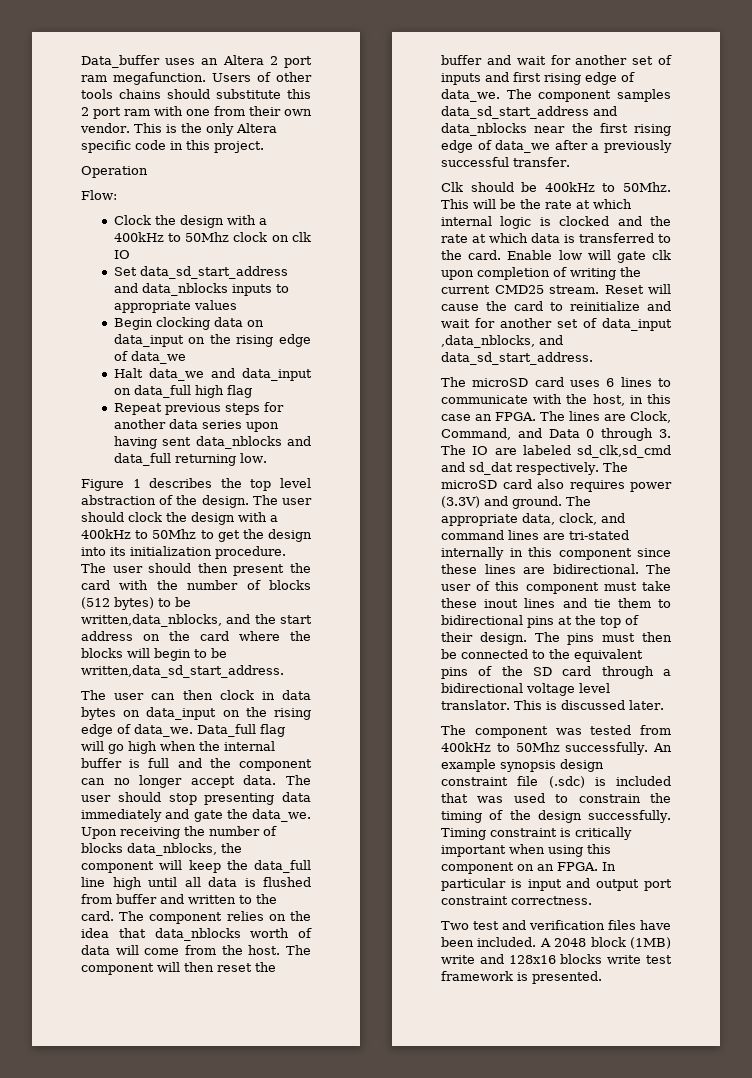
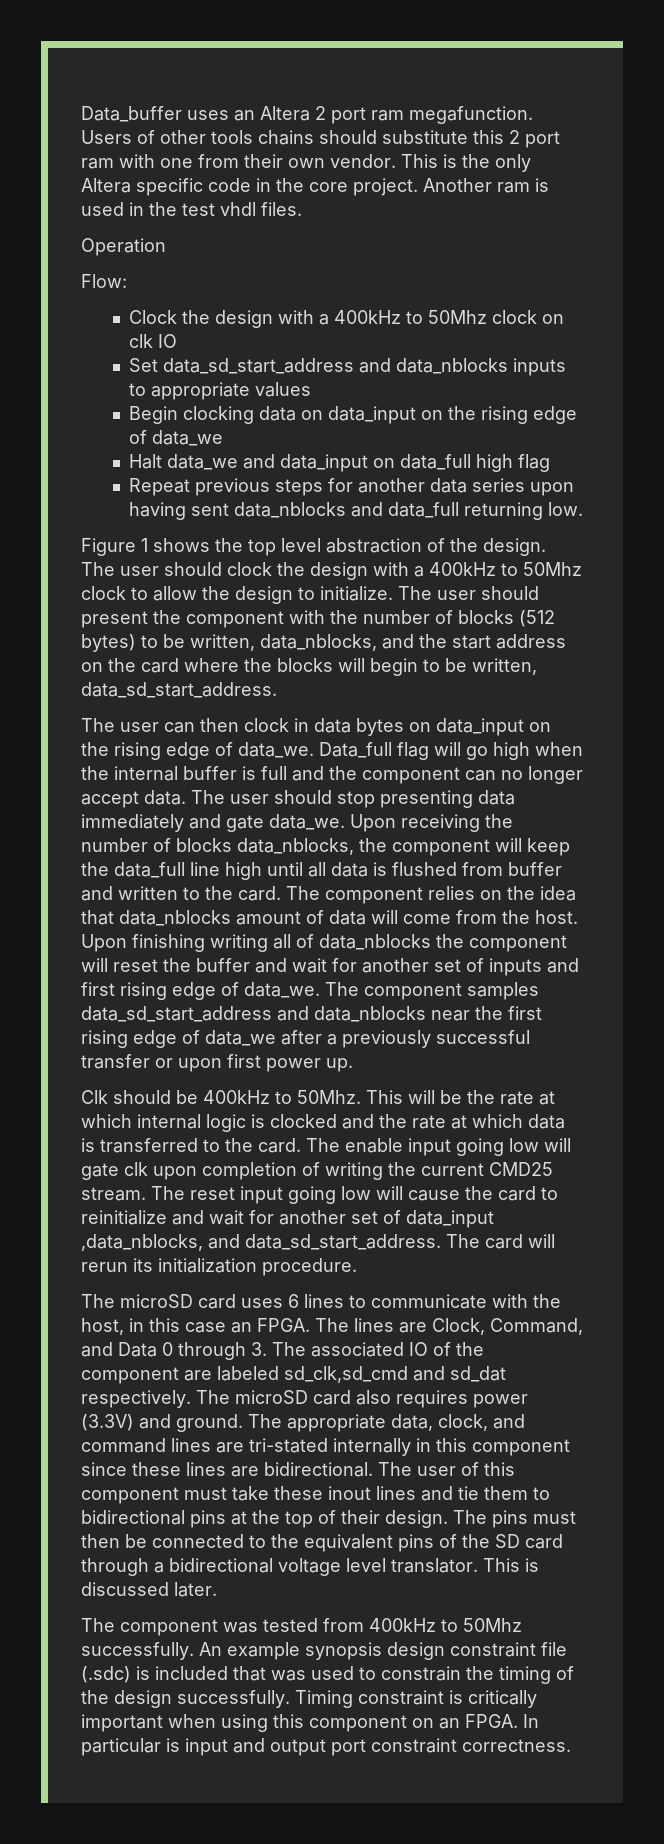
- This is the only Altera specific code in this project.
+ This is the only Altera specific code in the core project. Another ram is used in the test vhdl files.
- Figure 1 describes the top level abstraction of the design.
+ Figure 1 shows the top level abstraction of the design.
- The user should clock the design with a 400kHz to 50Mhz to get the design into its initialization procedure. The user should then present the card with the number of blocks (512 bytes) to be written,data_nblocks, and the start address on the card where the blocks will begin to be written,data_sd_start_address.
+ The user should clock the design with a 400kHz to 50Mhz clock to allow the design to initialize. The user should present the component with the number of blocks (512 bytes) to be written, data_nblocks, and the start address on the card where the blocks will begin to be written, data_sd_start_address.
- The user should stop presenting data immediately and gate the data_we.
+ The user should stop presenting data immediately and gate data_we.
- The component relies on the idea that data_nblocks worth of data will come from the host.
+ The component relies on the idea that data_nblocks amount of data will come from the host.
- The component will then reset the buffer and wait for another set of inputs and first rising edge of data_we.
+ Upon finishing writing all of data_nblocks the component will reset the buffer and wait for another set of inputs and first rising edge of data_we.
- The component samples data_sd_start_address and data_nblocks near the first rising edge of data_we after a previously successful transfer.
+ The component samples data_sd_start_address and data_nblocks near the first rising edge of data_we after a previously successful transfer or upon first power up.
- Enable low will gate clk upon completion of writing the current CMD25 stream.
+ The enable input going low will gate clk upon completion of writing the current CMD25 stream.
- Reset will cause the card to reinitialize and wait for another set of data_input ,data_nblocks, and data_sd_start_address.
+ The reset input going low will cause the card to reinitialize and wait for another set of data_input ,data_nblocks, and data_sd_start_address. The card will rerun its initialization procedure.
- The lines are Clock, Command, and Data 0 through 3. The IO are labeled sd_clk,sd_cmd and sd_dat respectively.
+ The lines are Clock, Command, and Data 0 through 3. The associated IO of the component are labeled sd_clk,sd_cmd and sd_dat respectively.
- Two test and verification files have been included. A 2048 block (1MB) write and 128x16 blocks write test framework is presented.

